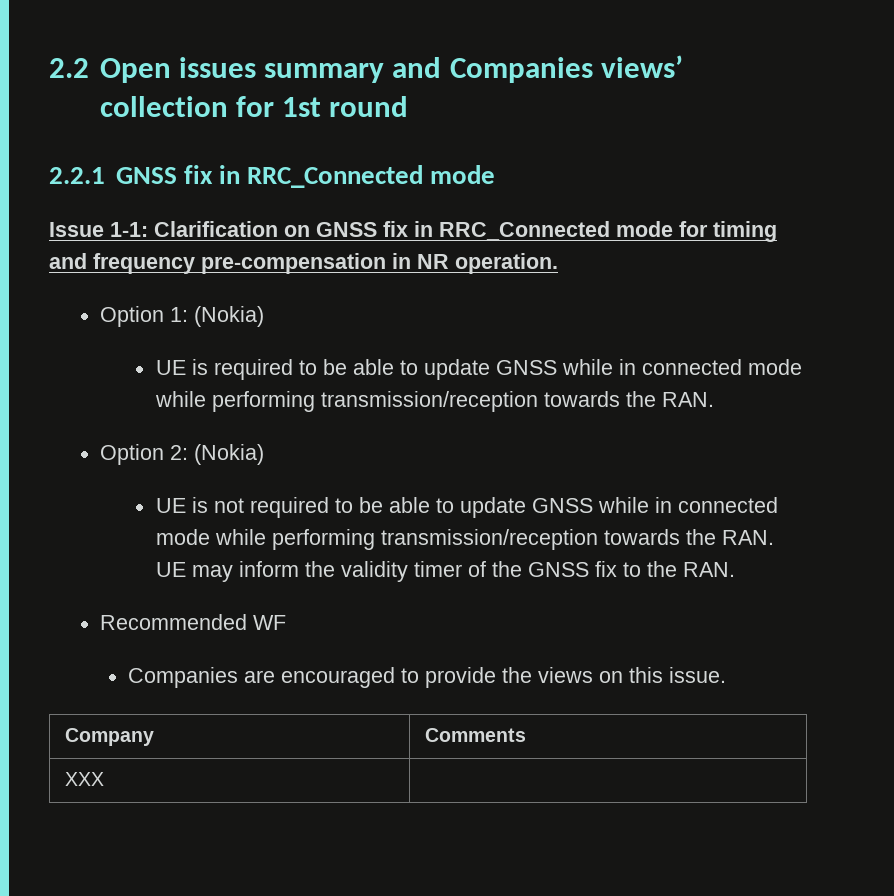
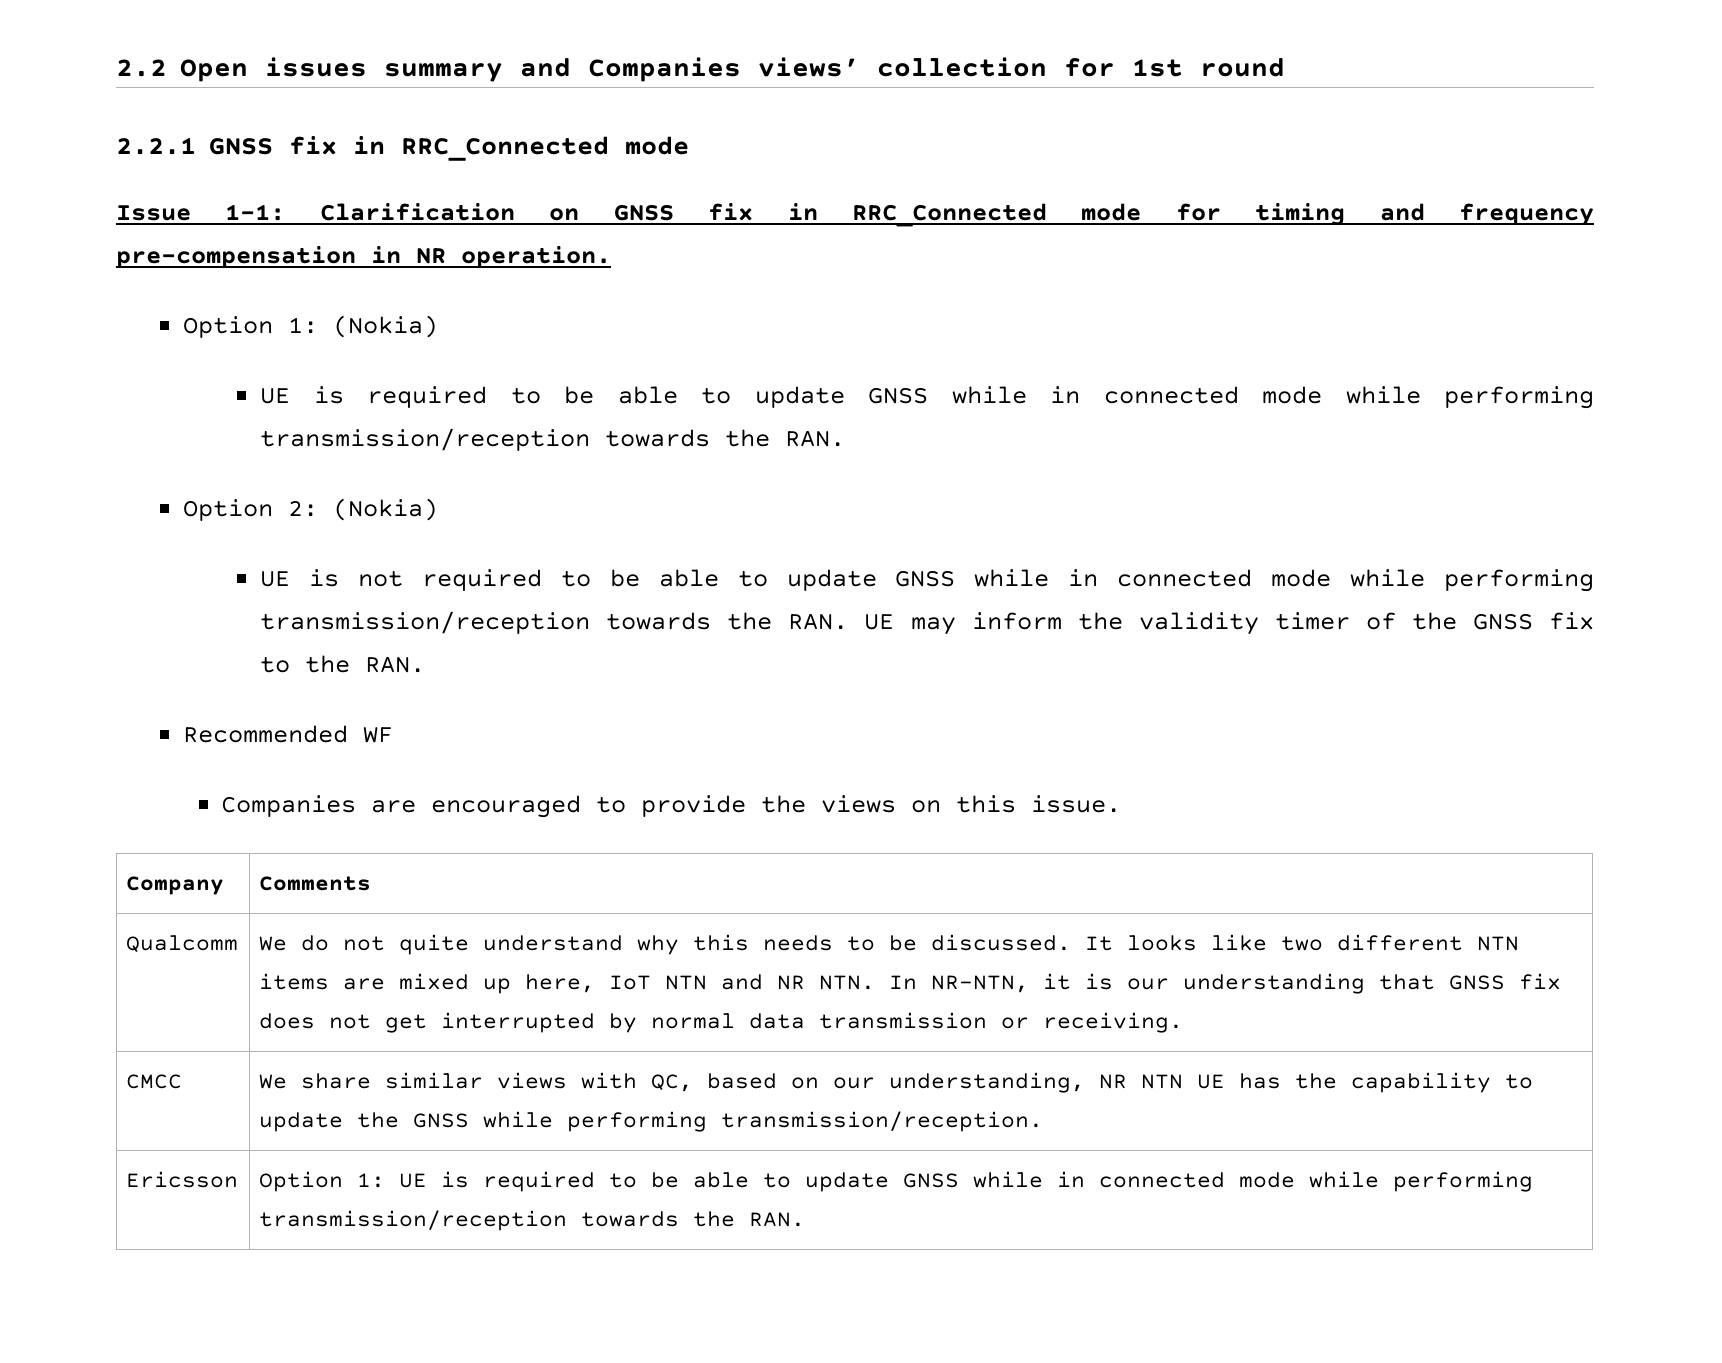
- XXX
+ Qualcomm | We do not quite understand why this needs to be discussed. It looks like two different NTN items are mixed up here, IoT NTN and NR NTN. In NR-NTN, it is our understanding that GNSS fix does not get interrupted by normal data transmission or receiving.
+ CMCC | We share similar views with QC, based on our understanding, NR NTN UE has the capability to update the GNSS while performing transmission/reception.
+ Ericsson | Option 1: UE is required to be able to update GNSS while in connected mode while performing transmission/reception towards the RAN.

